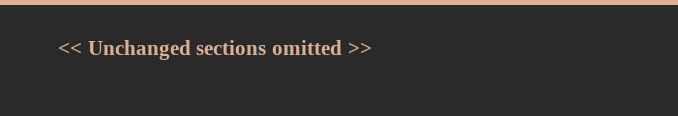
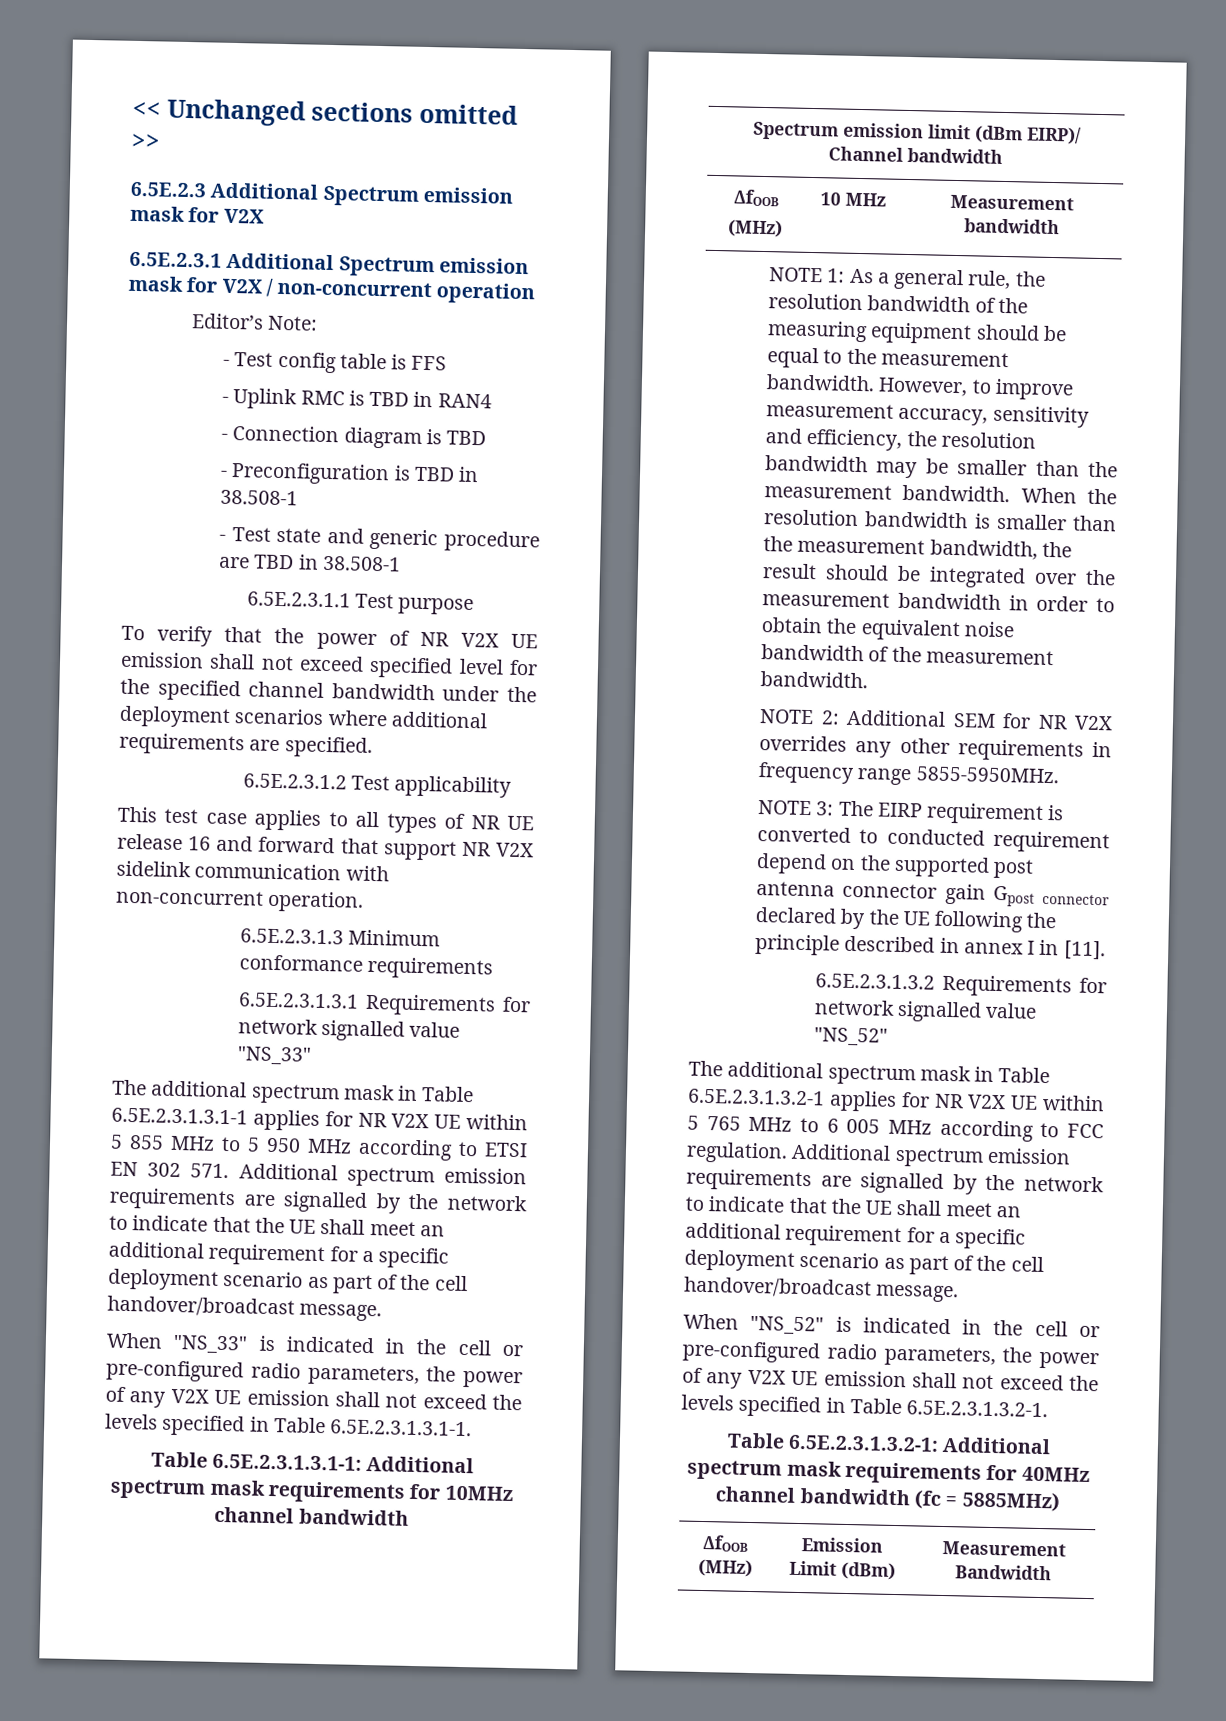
+ 6.5E.2.3 Additional Spectrum emission mask for V2X
+ 6.5E.2.3.1 Additional Spectrum emission mask for V2X / non-concurrent operation
+ Editor’s Note:
+ - Test config table is FFS
+ - Uplink RMC is TBD in RAN4
+ - Connection diagram is TBD
+ - Preconfiguration is TBD in 38.508-1
+ - Test state and generic procedure are TBD in 38.508-1
+ 6.5E.2.3.1.1 Test purpose
+ To verify that the power of NR V2X UE emission shall not exceed specified level for the specified channel bandwidth under the deployment scenarios where additional requirements are specified.
+ 6.5E.2.3.1.2 Test applicability
+ This test case applies to all types of NR UE release 16 and forward that support NR V2X sidelink communication with non-concurrent operation.
+ 6.5E.2.3.1.3 Minimum conformance requirements
+ 6.5E.2.3.1.3.1 Requirements for network signalled value "NS_33"
+ The additional spectrum mask in Table 6.5E.2.3.1.3.1-1 applies for NR V2X UE within 5 855 MHz to 5 950 MHz according to ETSI EN 302 571. Additional spectrum emission requirements are signalled by the network to indicate that the UE shall meet an additional requirement for a specific deployment scenario as part of the cell handover/broadcast message.
+ When "NS_33" is indicated in the cell or pre-configured radio parameters, the power of any V2X UE emission shall not exceed the levels specified in Table 6.5E.2.3.1.3.1-1.
+ Table 6.5E.2.3.1.3.1-1: Additional spectrum mask requirements for 10MHz channel bandwidth
+ Spectrum emission limit (dBm EIRP)/ Channel bandwidth
+ ΔfOOB
+ (MHz) | 10 MHz | Measurement bandwidth
+ NOTE 1: As a general rule, the resolution bandwidth of the measuring equipment should be equal to the measurement bandwidth. However, to improve measurement accuracy, sensitivity and efficiency, the resolution bandwidth may be smaller than the measurement bandwidth. When the resolution bandwidth is smaller than the measurement bandwidth, the result should be integrated over the measurement bandwidth in order to obtain the equivalent noise bandwidth of the measurement bandwidth.
+ NOTE 2: Additional SEM for NR V2X overrides any other requirements in frequency range 5855-5950MHz.
+ NOTE 3: The EIRP requirement is converted to conducted requirement depend on the supported post antenna connector gain Gpost connector declared by the UE following the principle described in annex I in [11].
+ 6.5E.2.3.1.3.2 Requirements for network signalled value "NS_52"
+ The additional spectrum mask in Table 6.5E.2.3.1.3.2-1 applies for NR V2X UE within 5 765 MHz to 6 005 MHz according to FCC regulation. Additional spectrum emission requirements are signalled by the network to indicate that the UE shall meet an additional requirement for a specific deployment scenario as part of the cell handover/broadcast message.
+ When "NS_52" is indicated in the cell or pre-configured radio parameters, the power of any V2X UE emission shall not exceed the levels specified in Table 6.5E.2.3.1.3.2-1.
+ Table 6.5E.2.3.1.3.2-1: Additional spectrum mask requirements for 40MHz channel bandwidth (fc = 5885MHz)
+ ΔfOOB (MHz) | Emission Limit (dBm) | Measurement Bandwidth

